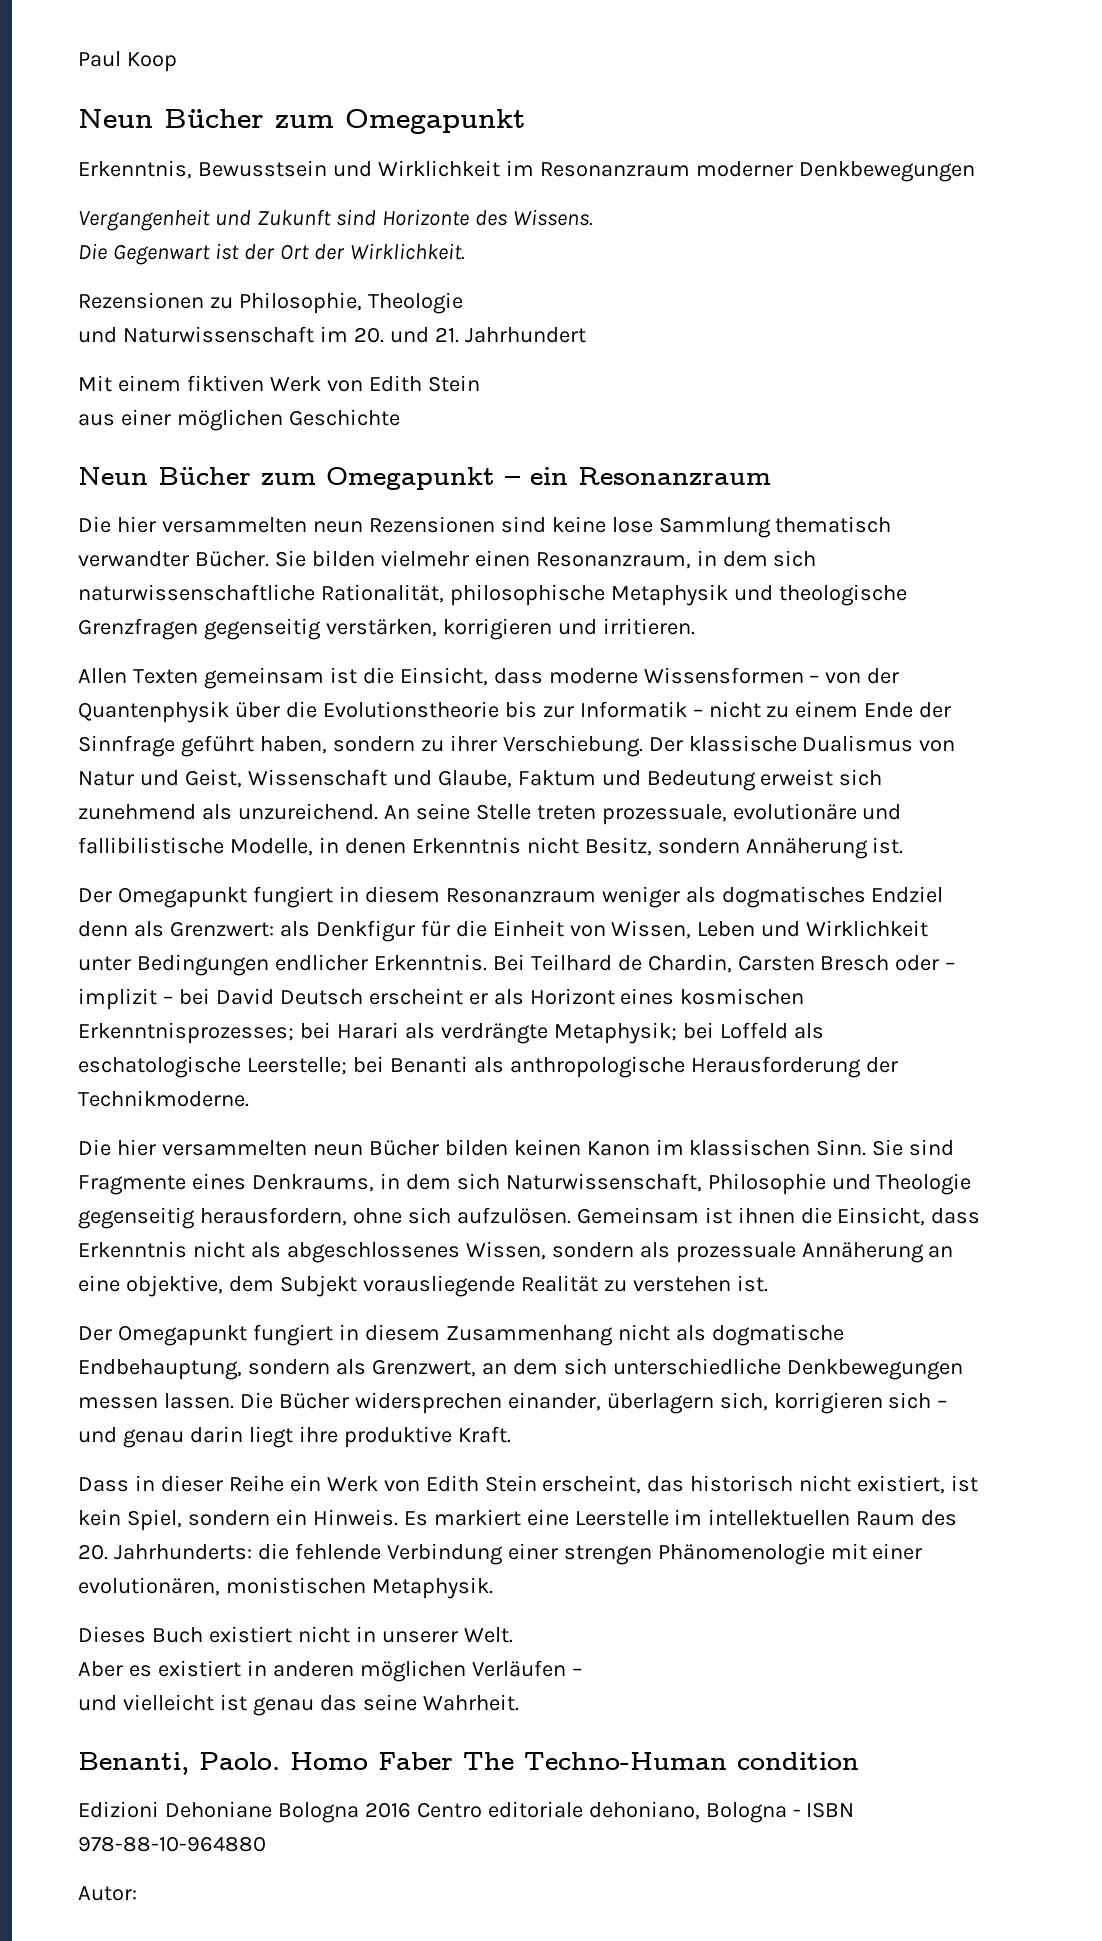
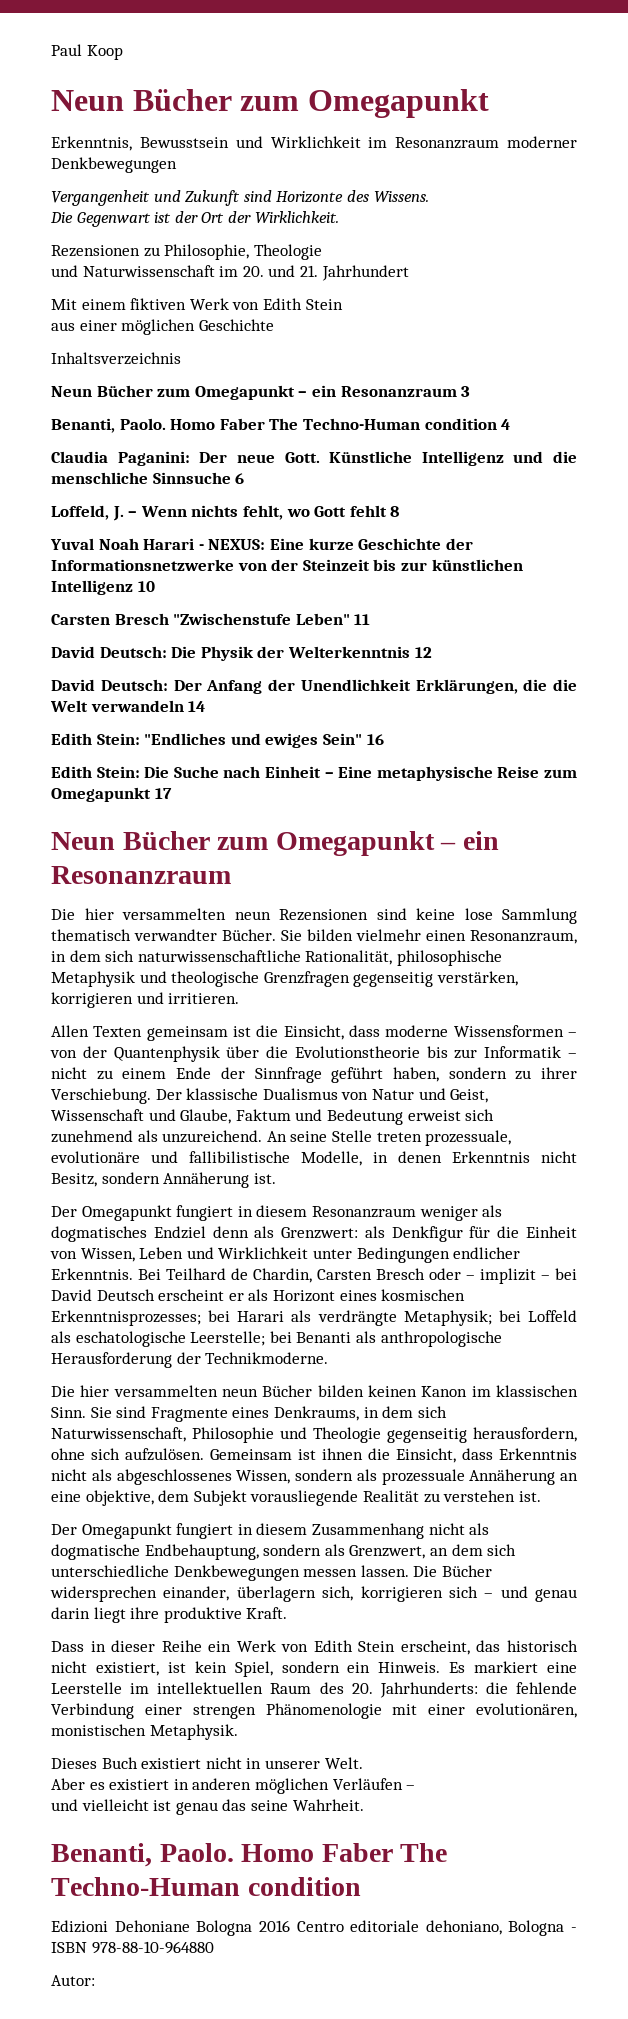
+ Inhaltsverzeichnis
+ Neun Bücher zum Omegapunkt – ein Resonanzraum 3
+ Benanti, Paolo. Homo Faber The Techno-Human condition 4
+ Claudia Paganini: Der neue Gott. Künstliche Intelligenz und die menschliche Sinnsuche 6
+ Loffeld, J. – Wenn nichts fehlt, wo Gott fehlt 8
+ Yuval Noah Harari - NEXUS: Eine kurze Geschichte der Informationsnetzwerke von der Steinzeit bis zur künstlichen Intelligenz 10
+ Carsten Bresch "Zwischenstufe Leben" 11
+ David Deutsch: Die Physik der Welterkenntnis 12
+ David Deutsch: Der Anfang der Unendlichkeit Erklärungen, die die Welt verwandeln 14
+ Edith Stein: "Endliches und ewiges Sein" 16
+ Edith Stein: Die Suche nach Einheit – Eine metaphysische Reise zum Omegapunkt 17

